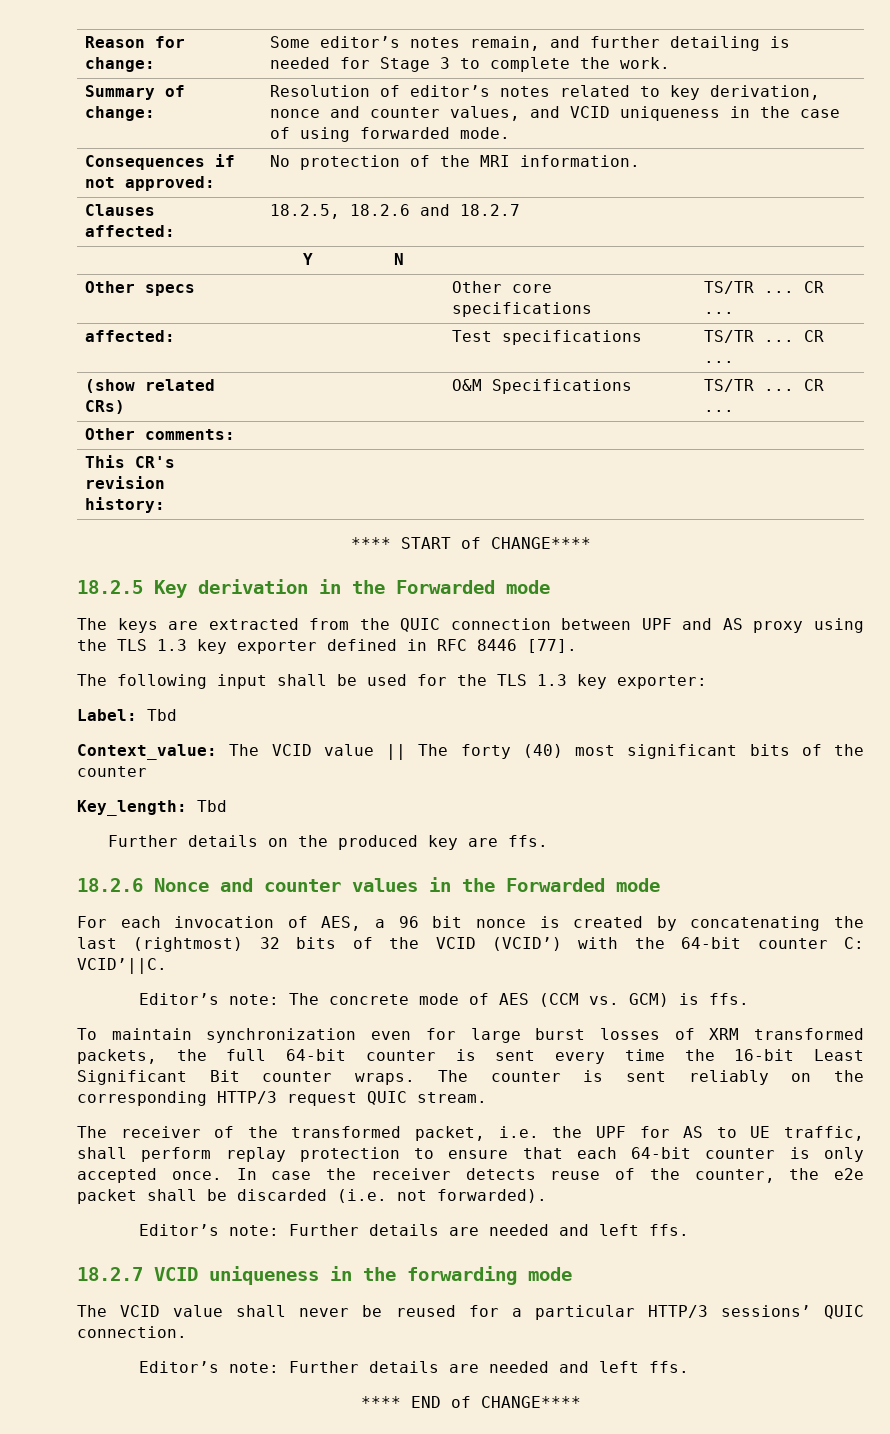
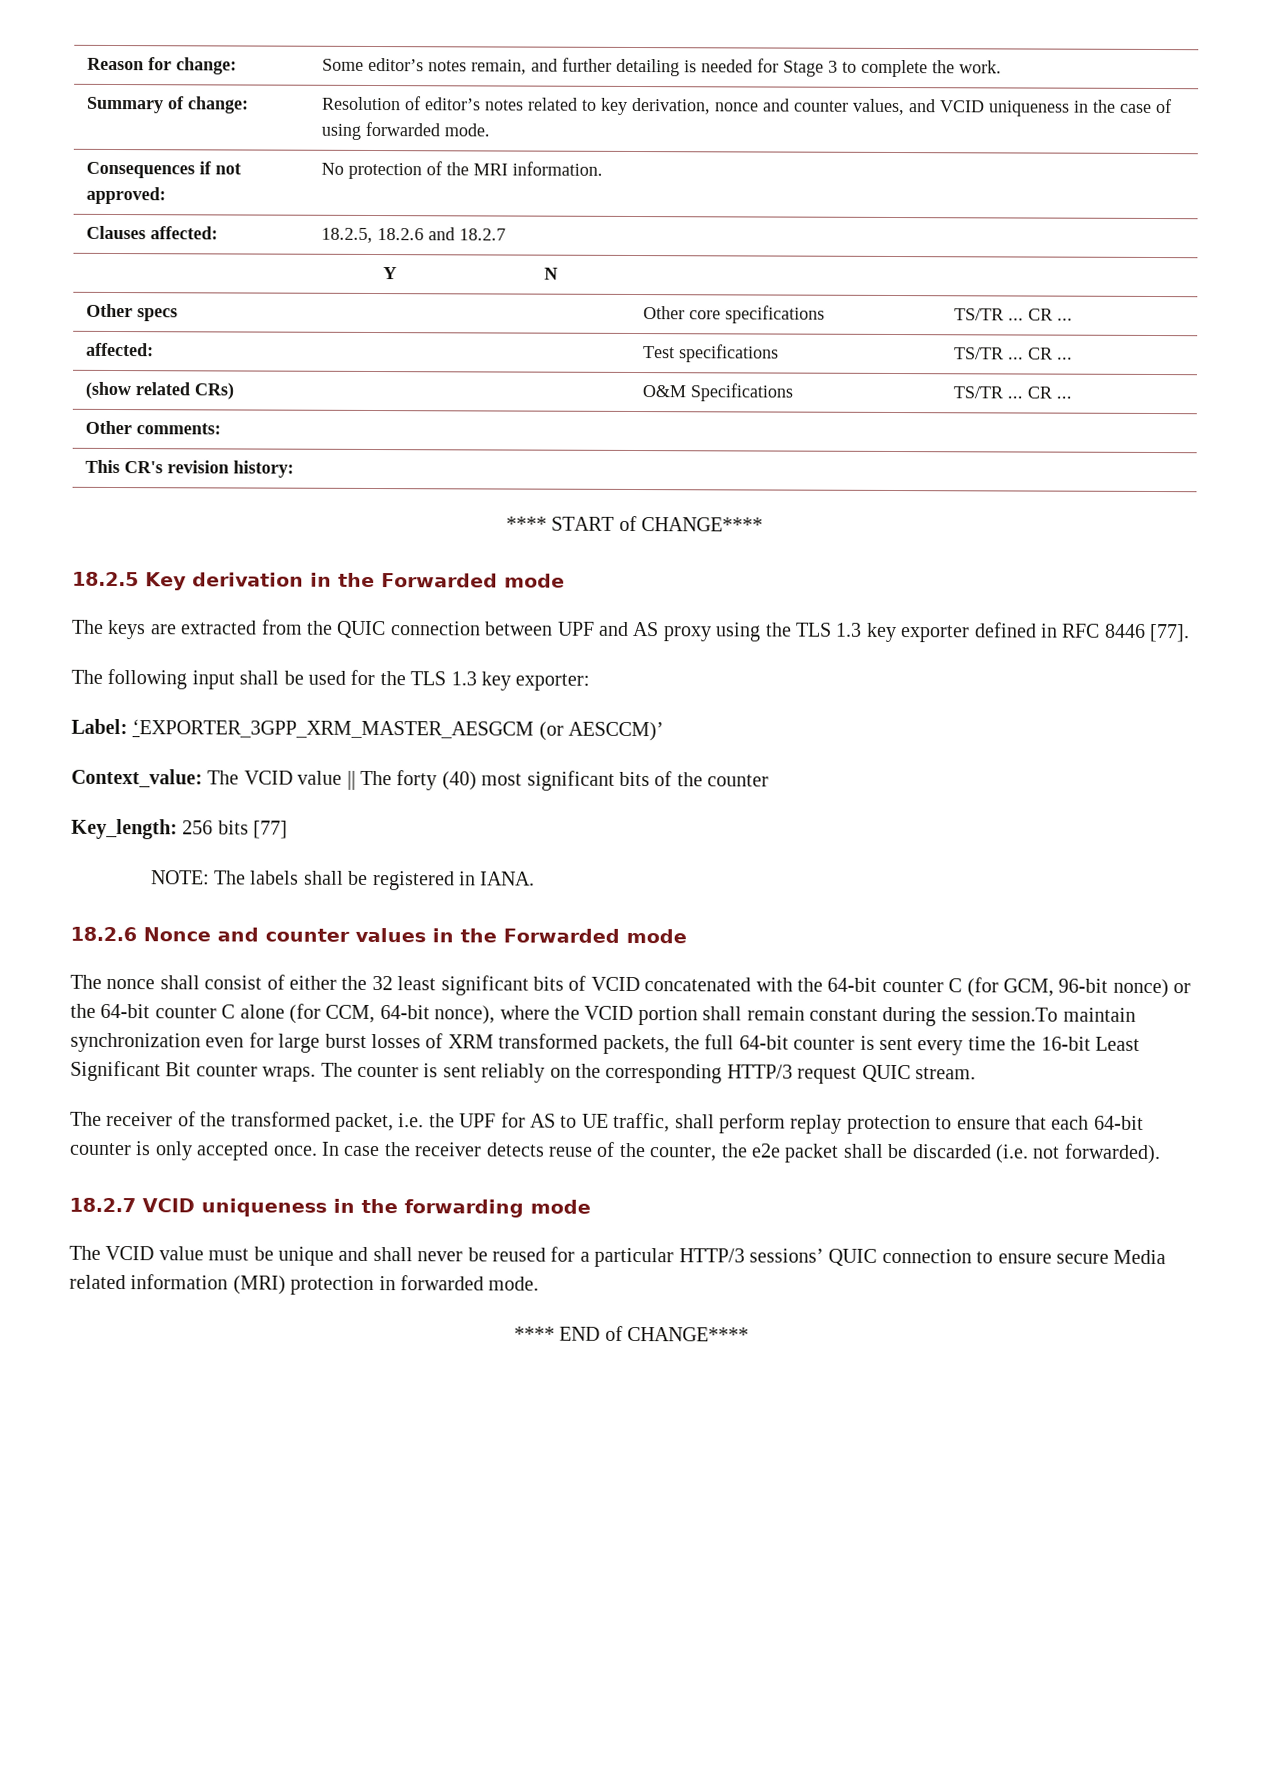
- Label: Tbd
+ Label: ‘EXPORTER_3GPP_XRM_MASTER_AESGCM (or AESCCM)’
- Key_length: Tbd
- Further details on the produced key are ffs.
+ Key_length: 256 bits [77]
+ NOTE: The labels shall be registered in IANA.
- For each invocation of AES, a 96 bit nonce is created by concatenating the last (rightmost) 32 bits of the VCID (VCID’) with the 64-bit counter C: VCID’||C.
- Editor’s note: The concrete mode of AES (CCM vs. GCM) is ffs.
- To maintain synchronization even for large burst losses of XRM transformed packets, the full 64-bit counter is sent every time the 16-bit Least Significant Bit counter wraps.
+ The nonce shall consist of either the 32 least significant bits of VCID concatenated with the 64-bit counter C (for GCM, 96-bit nonce) or the 64-bit counter C alone (for CCM, 64-bit nonce), where the VCID portion shall remain constant during the session.To maintain synchronization even for large burst losses of XRM transformed packets, the full 64-bit counter is sent every time the 16-bit Least Significant Bit counter wraps.
  In case the receiver detects reuse of the counter, the e2e packet shall be discarded (i.e. not forwarded).
- Editor’s note: Further details are needed and left ffs.
- The VCID value shall never be reused for a particular HTTP/3 sessions’ QUIC connection.
- Editor’s note: Further details are needed and left ffs.
+ The VCID value must be unique and shall never be reused for a particular HTTP/3 sessions’ QUIC connection to ensure secure Media related information (MRI) protection in forwarded mode.

